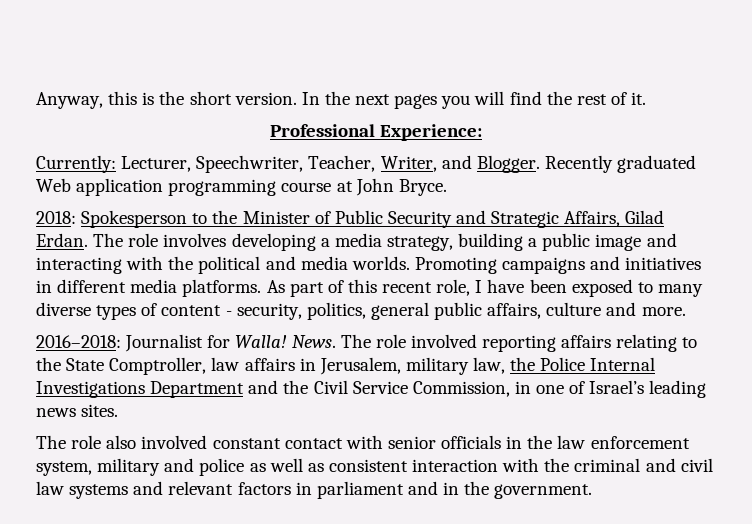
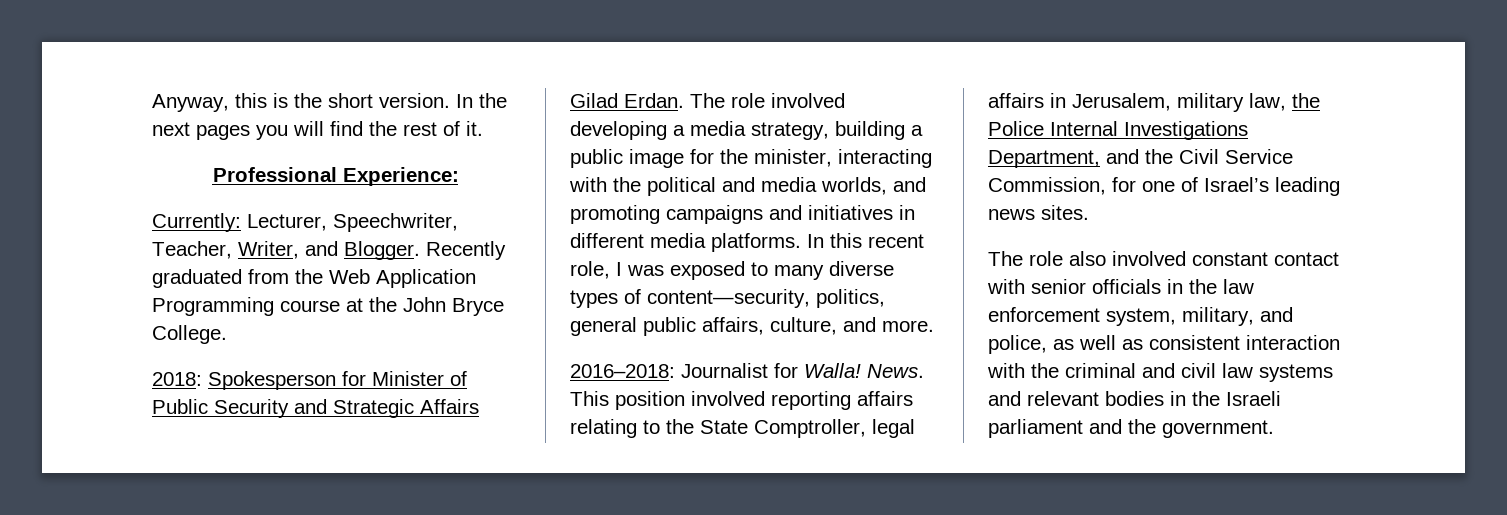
- Recently graduated Web application programming course at John Bryce.
+ Recently graduated from the Web Application Programming course at the John Bryce College.
- 2018: Spokesperson to the Minister of Public Security and Strategic Affairs, Gilad Erdan.
+ 2018: Spokesperson for Minister of Public Security and Strategic Affairs Gilad Erdan.
- The role involves developing a media strategy, building a public image and interacting with the political and media worlds. Promoting campaigns and initiatives in different media platforms.
+ The role involved developing a media strategy, building a public image for the minister, interacting with the political and media worlds, and promoting campaigns and initiatives in different media platforms.
- As part of this recent role, I have been exposed to many diverse types of content - security, politics, general public affairs, culture and more.
+ In this recent role, I was exposed to many diverse types of content—security, politics, general public affairs, culture, and more.
- The role involved reporting affairs relating to the State Comptroller, law affairs in Jerusalem, military law, the Police Internal Investigations Department and the Civil Service Commission, in one of Israel’s leading news sites.
+ This position involved reporting affairs relating to the State Comptroller, legal affairs in Jerusalem, military law, the Police Internal Investigations Department, and the Civil Service Commission, for one of Israel’s leading news sites.
- The role also involved constant contact with senior officials in the law enforcement system, military and police as well as consistent interaction with the criminal and civil law systems and relevant factors in parliament and in the government.
+ The role also involved constant contact with senior officials in the law enforcement system, military, and police, as well as consistent interaction with the criminal and civil law systems and relevant bodies in the Israeli parliament and the government.

